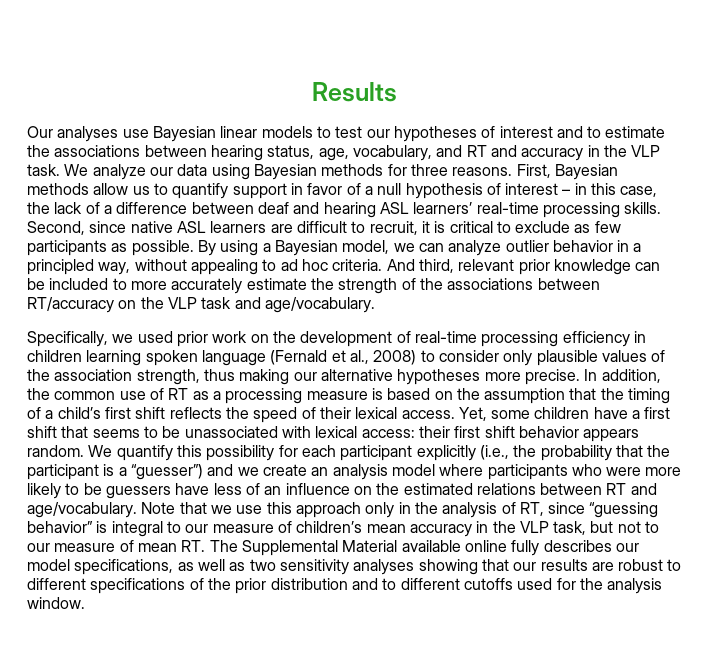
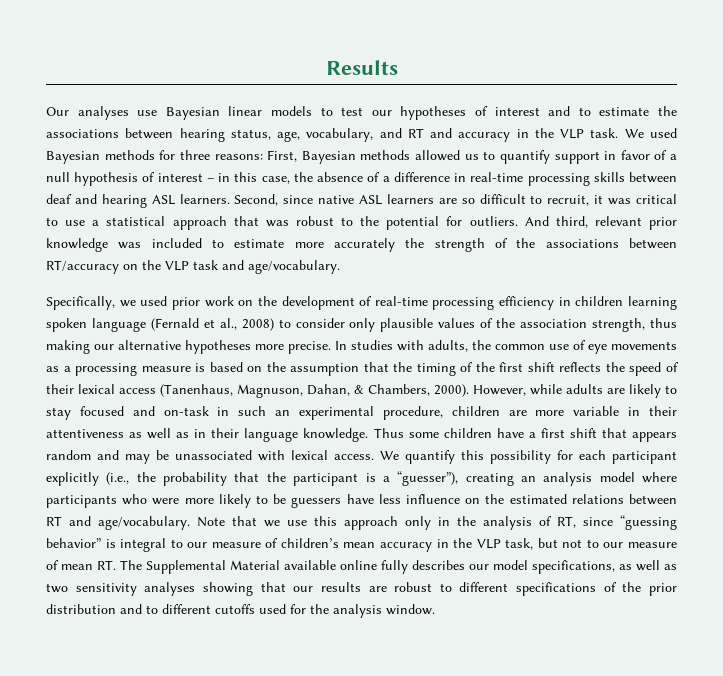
- We analyze our data using Bayesian methods for three reasons. First, Bayesian methods allow us to quantify support in favor of a null hypothesis of interest – in this case, the lack of a difference between deaf and hearing ASL learners’ real-time processing skills.
+ We used Bayesian methods for three reasons: First, Bayesian methods allowed us to quantify support in favor of a null hypothesis of interest – in this case, the absence of a difference in real-time processing skills between deaf and hearing ASL learners.
- Second, since native ASL learners are difficult to recruit, it is critical to exclude as few participants as possible. By using a Bayesian model, we can analyze outlier behavior in a principled way, without appealing to ad hoc criteria.
+ Second, since native ASL learners are so difficult to recruit, it was critical to use a statistical approach that was robust to the potential for outliers.
- And third, relevant prior knowledge can be included to more accurately estimate the strength of the associations between RT/accuracy on the VLP task and age/vocabulary.
+ And third, relevant prior knowledge was included to estimate more accurately the strength of the associations between RT/accuracy on the VLP task and age/vocabulary.
- In addition, the common use of RT as a processing measure is based on the assumption that the timing of a child’s first shift reflects the speed of their lexical access. Yet, some children have a first shift that seems to be unassociated with lexical access: their first shift behavior appears random.
+ In studies with adults, the common use of eye movements as a processing measure is based on the assumption that the timing of the first shift reflects the speed of their lexical access (Tanenhaus, Magnuson, Dahan, & Chambers, 2000). However, while adults are likely to stay focused and on-task in such an experimental procedure, children are more variable in their attentiveness as well as in their language knowledge. Thus some children have a first shift that appears random and may be unassociated with lexical access.
- We quantify this possibility for each participant explicitly (i.e., the probability that the participant is a “guesser”) and we create an analysis model where participants who were more likely to be guessers have less of an influence on the estimated relations between RT and age/vocabulary.
+ We quantify this possibility for each participant explicitly (i.e., the probability that the participant is a “guesser”), creating an analysis model where participants who were more likely to be guessers have less influence on the estimated relations between RT and age/vocabulary.

